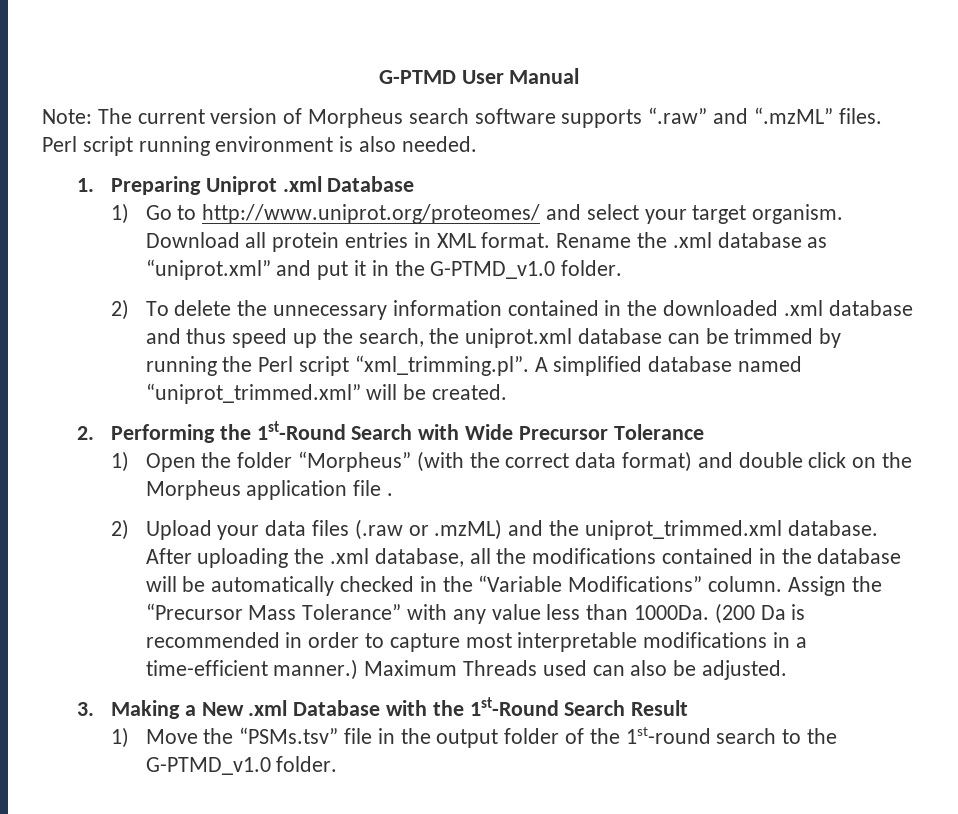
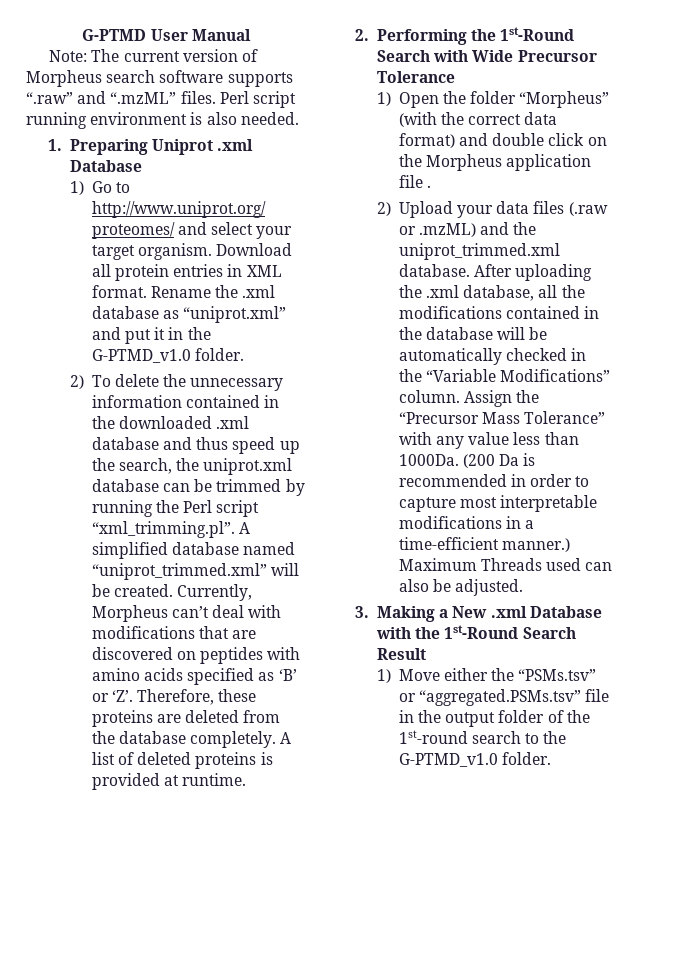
+ Currently, Morpheus can’t deal with modifications that are discovered on peptides with amino acids specified as ‘B’ or ‘Z’. Therefore, these proteins are deleted from the database completely. A list of deleted proteins is provided at runtime.
- 1) Move the “PSMs.tsv” file in the output folder of the 1st-round search to the G-PTMD_v1.0 folder.
+ 1) Move either the “PSMs.tsv” or “aggregated.PSMs.tsv” file in the output folder of the 1st-round search to the G-PTMD_v1.0 folder.

